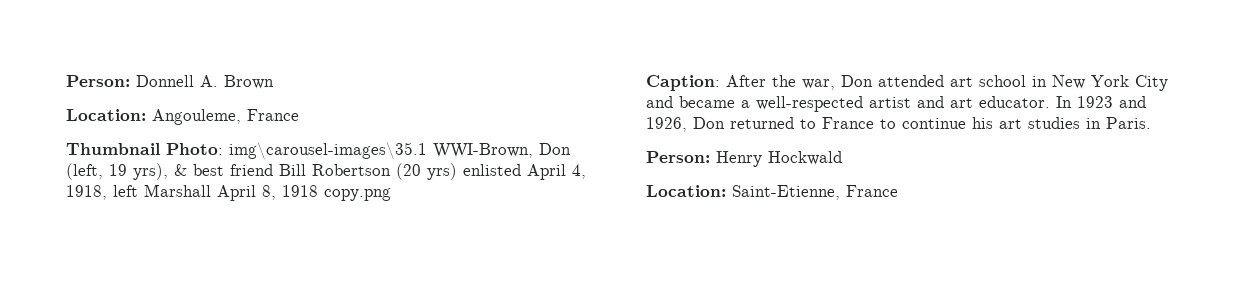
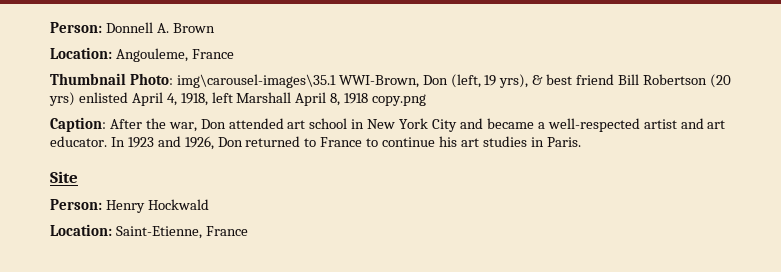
+ Site

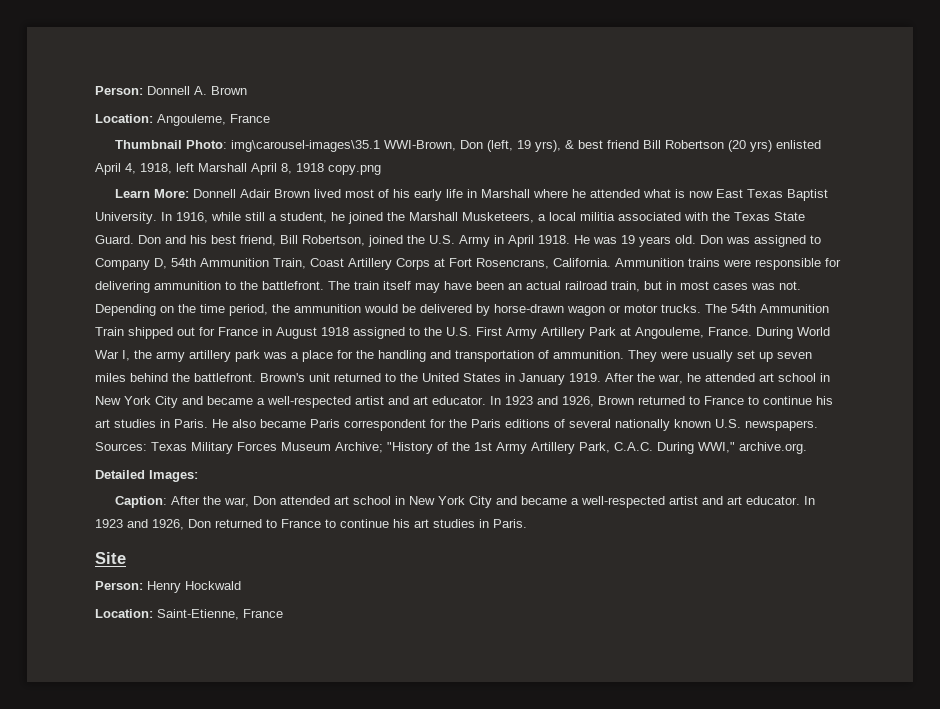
+ Learn More: Donnell Adair Brown lived most of his early life in Marshall where he attended what is now East Texas Baptist University. In 1916, while still a student, he joined the Marshall Musketeers, a local militia associated with the Texas State Guard. Don and his best friend, Bill Robertson, joined the U.S. Army in April 1918. He was 19 years old. Don was assigned to Company D, 54th Ammunition Train, Coast Artillery Corps at Fort Rosencrans, California. Ammunition trains were responsible for delivering ammunition to the battlefront. The train itself may have been an actual railroad train, but in most cases was not. Depending on the time period, the ammunition would be delivered by horse-drawn wagon or motor trucks. The 54th Ammunition Train shipped out for France in August 1918 assigned to the U.S. First Army Artillery Park at Angouleme, France. During World War I, the army artillery park was a place for the handling and transportation of ammunition. They were usually set up seven miles behind the battlefront. Brown's unit returned to the United States in January 1919. After the war, he attended art school in New York City and became a well-respected artist and art educator. In 1923 and 1926, Brown returned to France to continue his art studies in Paris. He also became Paris correspondent for the Paris editions of several nationally known U.S. newspapers. Sources: Texas Military Forces Museum Archive; "History of the 1st Army Artillery Park, C.A.C. During WWI," archive.org.
+ Detailed Images:

